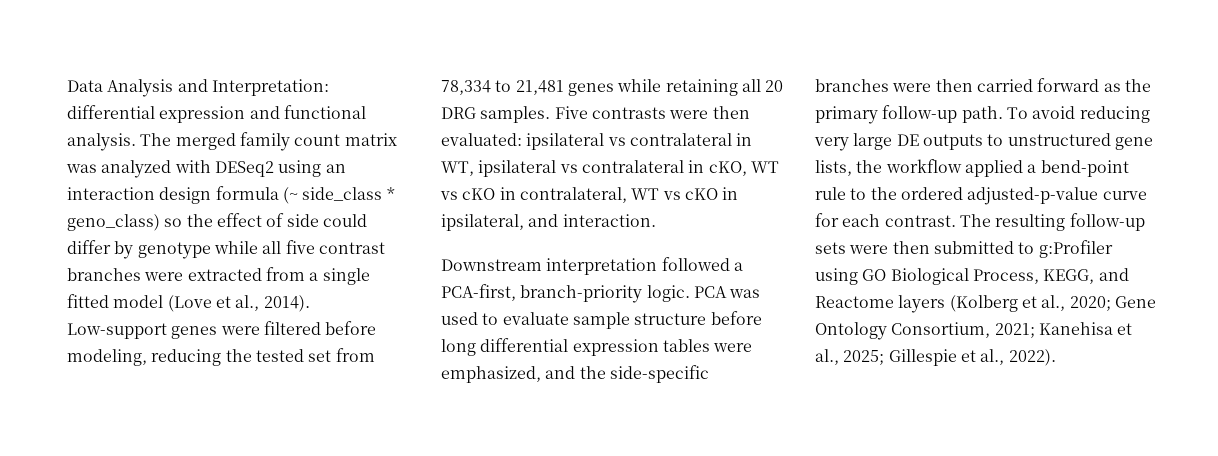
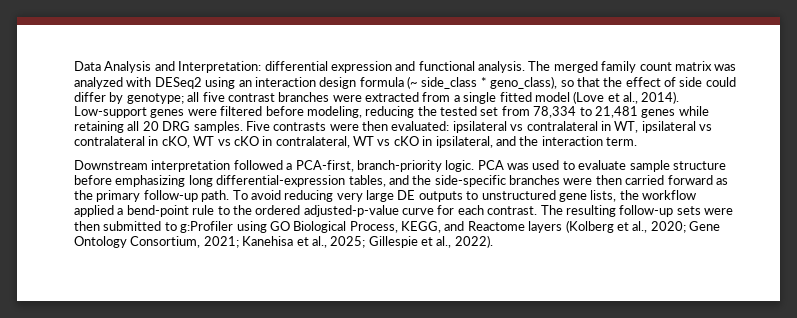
- The merged family count matrix was analyzed with DESeq2 using an interaction design formula (~ side_class * geno_class) so the effect of side could differ by genotype while all five contrast branches were extracted from a single fitted model (Love et al., 2014).
+ The merged family count matrix was analyzed with DESeq2 using an interaction design formula (~ side_class * geno_class), so that the effect of side could differ by genotype; all five contrast branches were extracted from a single fitted model (Love et al., 2014).
- Five contrasts were then evaluated: ipsilateral vs contralateral in WT, ipsilateral vs contralateral in cKO, WT vs cKO in contralateral, WT vs cKO in ipsilateral, and interaction.
+ Five contrasts were then evaluated: ipsilateral vs contralateral in WT, ipsilateral vs contralateral in cKO, WT vs cKO in contralateral, WT vs cKO in ipsilateral, and the interaction term.
- PCA was used to evaluate sample structure before long differential expression tables were emphasized, and the side-specific branches were then carried forward as the primary follow-up path.
+ PCA was used to evaluate sample structure before emphasizing long differential-expression tables, and the side-specific branches were then carried forward as the primary follow-up path.

